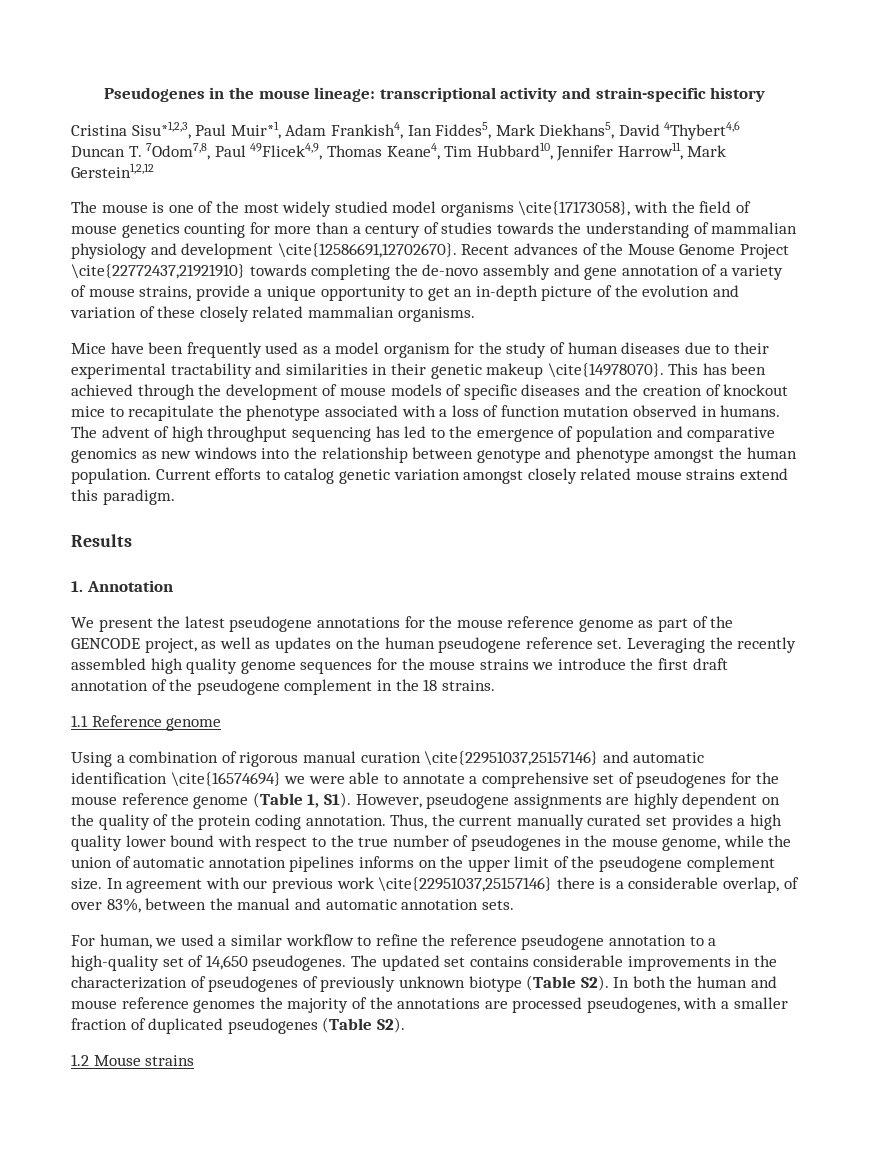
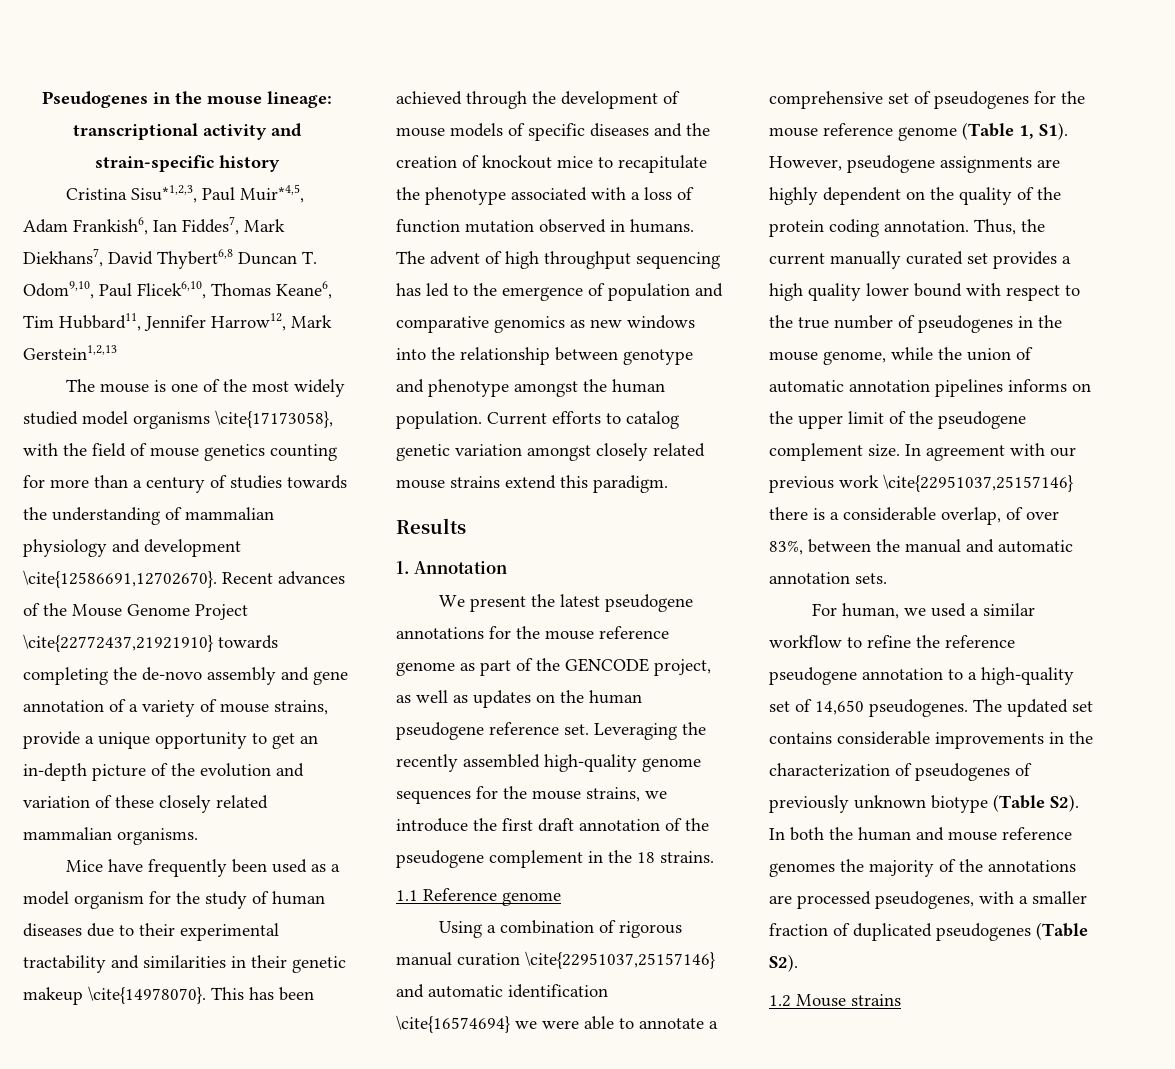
- Cristina Sisu*1,2,3, Paul Muir*1, Adam Frankish4, Ian Fiddes5, Mark Diekhans5, David 4Thybert4,6 Duncan T. 7Odom7,8, Paul 49Flicek4,9, Thomas Keane4, Tim Hubbard10, Jennifer Harrow11, Mark Gerstein1,2,12
+ Cristina Sisu*1,2,3, Paul Muir*4,5, Adam Frankish6, Ian Fiddes7, Mark Diekhans7, David Thybert6,8 Duncan T. Odom9,10, Paul Flicek6,10, Thomas Keane6, Tim Hubbard11, Jennifer Harrow12, Mark Gerstein1,2,13
- Mice have been frequently used as a model organism for the study of human diseases due to their experimental tractability and similarities in their genetic makeup \cite{14978070}.
+ Mice have frequently been used as a model organism for the study of human diseases due to their experimental tractability and similarities in their genetic makeup \cite{14978070}.
- Leveraging the recently assembled high quality genome sequences for the mouse strains we introduce the first draft annotation of the pseudogene complement in the 18 strains.
+ Leveraging the recently assembled high-quality genome sequences for the mouse strains, we introduce the first draft annotation of the pseudogene complement in the 18 strains.

